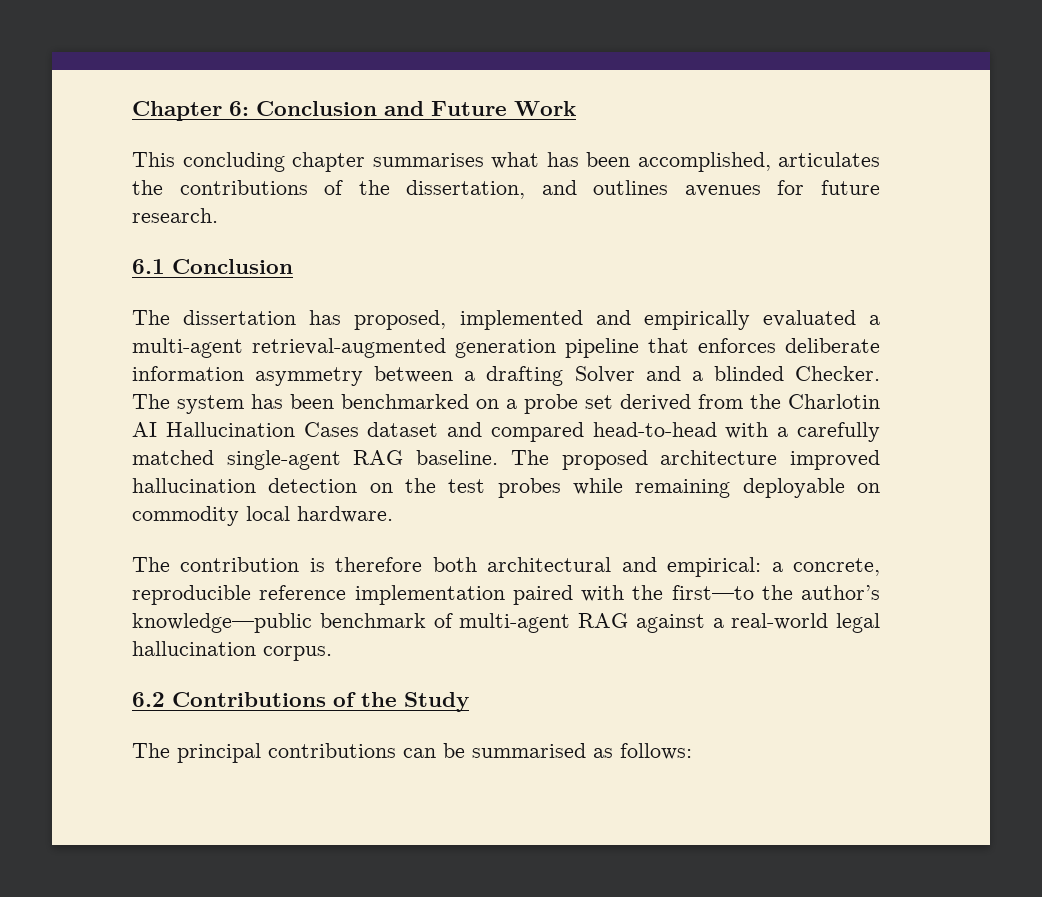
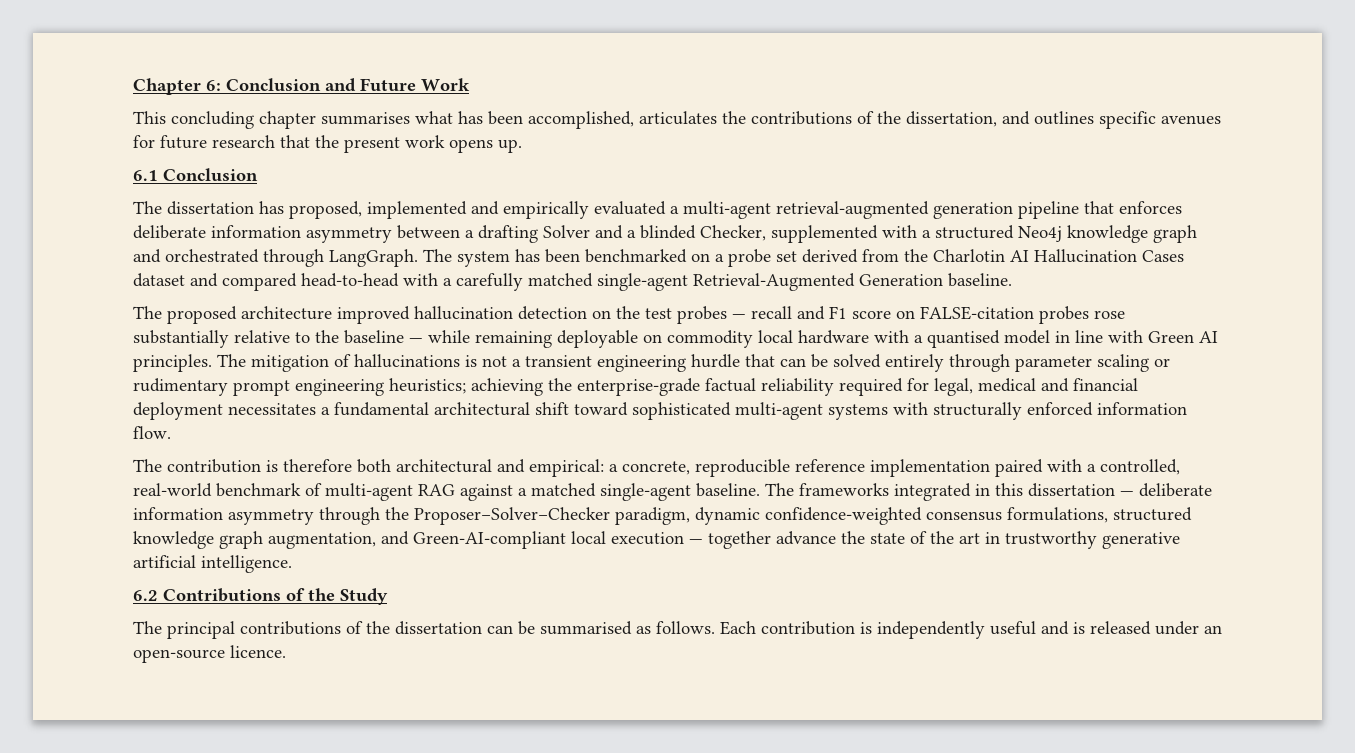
- This concluding chapter summarises what has been accomplished, articulates the contributions of the dissertation, and outlines avenues for future research.
+ This concluding chapter summarises what has been accomplished, articulates the contributions of the dissertation, and outlines specific avenues for future research that the present work opens up.
- The dissertation has proposed, implemented and empirically evaluated a multi-agent retrieval-augmented generation pipeline that enforces deliberate information asymmetry between a drafting Solver and a blinded Checker.
+ The dissertation has proposed, implemented and empirically evaluated a multi-agent retrieval-augmented generation pipeline that enforces deliberate information asymmetry between a drafting Solver and a blinded Checker, supplemented with a structured Neo4j knowledge graph and orchestrated through LangGraph.
- The system has been benchmarked on a probe set derived from the Charlotin AI Hallucination Cases dataset and compared head-to-head with a carefully matched single-agent RAG baseline. The proposed architecture improved hallucination detection on the test probes while remaining deployable on commodity local hardware.
+ The system has been benchmarked on a probe set derived from the Charlotin AI Hallucination Cases dataset and compared head-to-head with a carefully matched single-agent Retrieval-Augmented Generation baseline.
+ The proposed architecture improved hallucination detection on the test probes — recall and F1 score on FALSE-citation probes rose substantially relative to the baseline — while remaining deployable on commodity local hardware with a quantised model in line with Green AI principles. The mitigation of hallucinations is not a transient engineering hurdle that can be solved entirely through parameter scaling or rudimentary prompt engineering heuristics; achieving the enterprise-grade factual reliability required for legal, medical and financial deployment necessitates a fundamental architectural shift toward sophisticated multi-agent systems with structurally enforced information flow.
- The contribution is therefore both architectural and empirical: a concrete, reproducible reference implementation paired with the first—to the author’s knowledge—public benchmark of multi-agent RAG against a real-world legal hallucination corpus.
+ The contribution is therefore both architectural and empirical: a concrete, reproducible reference implementation paired with a controlled, real-world benchmark of multi-agent RAG against a matched single-agent baseline. The frameworks integrated in this dissertation — deliberate information asymmetry through the Proposer–Solver–Checker paradigm, dynamic confidence-weighted consensus formulations, structured knowledge graph augmentation, and Green-AI-compliant local execution — together advance the state of the art in trustworthy generative artificial intelligence.
- The principal contributions can be summarised as follows:
+ The principal contributions of the dissertation can be summarised as follows. Each contribution is independently useful and is released under an open-source licence.

